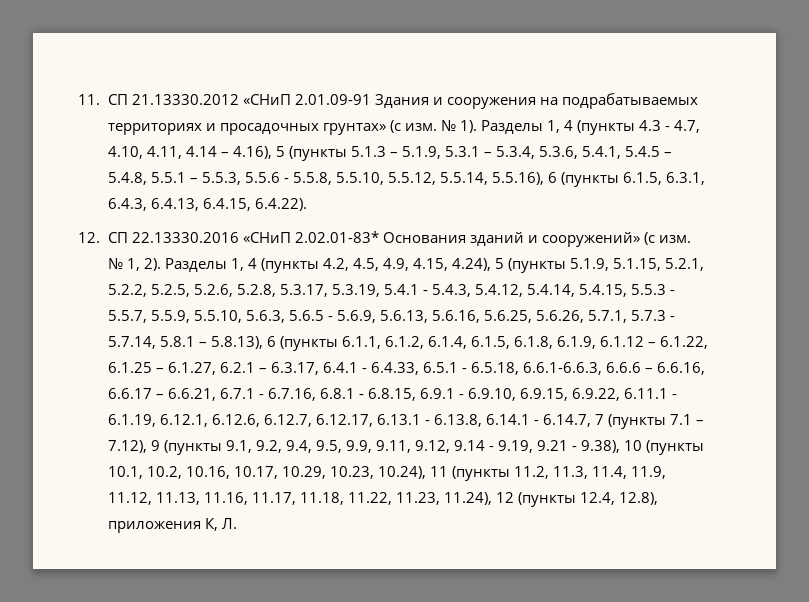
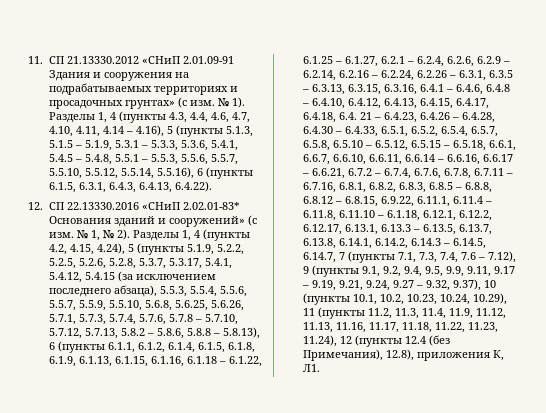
- Разделы 1, 4 (пункты 4.3 - 4.7, 4.10, 4.11, 4.14 – 4.16), 5 (пункты 5.1.3 – 5.1.9, 5.3.1 – 5.3.4, 5.3.6, 5.4.1, 5.4.5 – 5.4.8, 5.5.1 – 5.5.3, 5.5.6 - 5.5.8, 5.5.10, 5.5.12, 5.5.14, 5.5.16), 6 (пункты 6.1.5, 6.3.1, 6.4.3, 6.4.13, 6.4.15, 6.4.22).
+ Разделы 1, 4 (пункты 4.3, 4.4, 4.6, 4.7, 4.10, 4.11, 4.14 – 4.16), 5 (пункты 5.1.3, 5.1.5 – 5.1.9, 5.3.1 – 5.3.3, 5.3.6, 5.4.1, 5.4.5 – 5.4.8, 5.5.1 – 5.5.3, 5.5.6, 5.5.7, 5.5.10, 5.5.12, 5.5.14, 5.5.16), 6 (пункты 6.1.5, 6.3.1, 6.4.3, 6.4.13, 6.4.22).
- № 1, 2).
+ № 1, № 2).
- Разделы 1, 4 (пункты 4.2, 4.5, 4.9, 4.15, 4.24), 5 (пункты 5.1.9, 5.1.15, 5.2.1, 5.2.2, 5.2.5, 5.2.6, 5.2.8, 5.3.17, 5.3.19, 5.4.1 - 5.4.3, 5.4.12, 5.4.14, 5.4.15, 5.5.3 - 5.5.7, 5.5.9, 5.5.10, 5.6.3, 5.6.5 - 5.6.9, 5.6.13, 5.6.16, 5.6.25, 5.6.26, 5.7.1, 5.7.3 - 5.7.14, 5.8.1 – 5.8.13), 6 (пункты 6.1.1, 6.1.2, 6.1.4, 6.1.5, 6.1.8, 6.1.9, 6.1.12 – 6.1.22, 6.1.25 – 6.1.27, 6.2.1 – 6.3.17, 6.4.1 - 6.4.33, 6.5.1 - 6.5.18, 6.6.1-6.6.3, 6.6.6 – 6.6.16, 6.6.17 – 6.6.21, 6.7.1 - 6.7.16, 6.8.1 - 6.8.15, 6.9.1 - 6.9.10, 6.9.15, 6.9.22, 6.11.1 - 6.1.19, 6.12.1, 6.12.6, 6.12.7, 6.12.17, 6.13.1 - 6.13.8, 6.14.1 - 6.14.7, 7 (пункты 7.1 – 7.12), 9 (пункты 9.1, 9.2, 9.4, 9.5, 9.9, 9.11, 9.12, 9.14 - 9.19, 9.21 - 9.38), 10 (пункты 10.1, 10.2, 10.16, 10.17, 10.29, 10.23, 10.24), 11 (пункты 11.2, 11.3, 11.4, 11.9, 11.12, 11.13, 11.16, 11.17, 11.18, 11.22, 11.23, 11.24), 12 (пункты 12.4, 12.8), приложения К, Л.
+ Разделы 1, 4 (пункты 4.2, 4.15, 4.24), 5 (пункты 5.1.9, 5.2.2, 5.2.5, 5.2.6, 5.2.8, 5.3.7, 5.3.17, 5.4.1, 5.4.12, 5.4.15 (за исключением последнего абзаца), 5.5.3, 5.5.4, 5.5.6, 5.5.7, 5.5.9, 5.5.10, 5.6.8, 5.6.25, 5.6.26, 5.7.1, 5.7.3, 5.7.4, 5.7.6, 5.7.8 – 5.7.10, 5.7.12, 5.7.13, 5.8.2 – 5.8.6, 5.8.8 – 5.8.13), 6 (пункты 6.1.1, 6.1.2, 6.1.4, 6.1.5, 6.1.8, 6.1.9, 6.1.13, 6.1.15, 6.1.16, 6.1.18 – 6.1.22, 6.1.25 – 6.1.27, 6.2.1 – 6.2.4, 6.2.6, 6.2.9 – 6.2.14, 6.2.16 – 6.2.24, 6.2.26 – 6.3.1, 6.3.5 – 6.3.13, 6.3.15, 6.3.16, 6.4.1 – 6.4.6, 6.4.8 – 6.4.10, 6.4.12, 6.4.13, 6.4.15, 6.4.17, 6.4.18, 6.4. 21 – 6.4.23, 6.4.26 – 6.4.28, 6.4.30 – 6.4.33, 6.5.1, 6.5.2, 6.5.4, 6.5.7, 6.5.8, 6.5.10 – 6.5.12, 6.5.15 – 6.5.18, 6.6.1, 6.6.7, 6.6.10, 6.6.11, 6.6.14 – 6.6.16, 6.6.17 – 6.6.21, 6.7.2 – 6.7.4, 6.7.6, 6.7.8, 6.7.11 – 6.7.16, 6.8.1, 6.8.2, 6.8.3, 6.8.5 – 6.8.8, 6.8.12 – 6.8.15, 6.9.22, 6.11.1, 6.11.4 – 6.11.8, 6.11.10 – 6.1.18, 6.12.1, 6.12.2, 6.12.17, 6.13.1, 6.13.3 – 6.13.5, 6.13.7, 6.13.8, 6.14.1, 6.14.2, 6.14.3 – 6.14.5, 6.14.7, 7 (пункты 7.1, 7.3, 7.4, 7.6 – 7.12), 9 (пункты 9.1, 9.2, 9.4, 9.5, 9.9, 9.11, 9.17 – 9.19, 9.21, 9.24, 9.27 – 9.32, 9.37), 10 (пункты 10.1, 10.2, 10.23, 10.24, 10.29), 11 (пункты 11.2, 11.3, 11.4, 11.9, 11.12, 11.13, 11.16, 11.17, 11.18, 11.22, 11.23, 11.24), 12 (пункты 12.4 (без Примечания), 12.8), приложения К, Л1.

